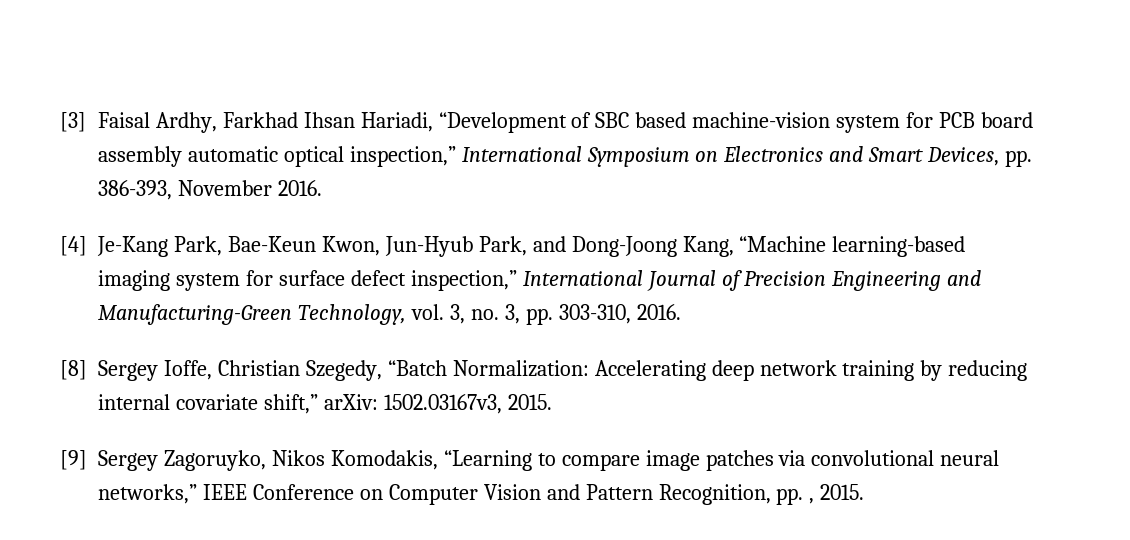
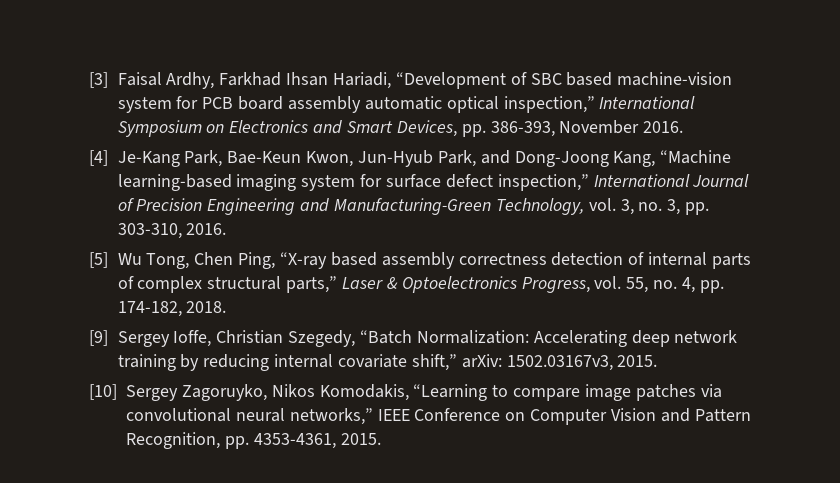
- [8] Sergey Ioffe, Christian Szegedy, “Batch Normalization: Accelerating deep network training by reducing internal covariate shift,” arXiv: 1502.03167v3, 2015.
+ [5] Wu Tong, Chen Ping, “X-ray based assembly correctness detection of internal parts of complex structural parts,” Laser & Optoelectronics Progress, vol. 55, no. 4, pp. 174-182, 2018.
+ [9] Sergey Ioffe, Christian Szegedy, “Batch Normalization: Accelerating deep network training by reducing internal covariate shift,” arXiv: 1502.03167v3, 2015.
- [9] Sergey Zagoruyko, Nikos Komodakis, “Learning to compare image patches via convolutional neural networks,” IEEE Conference on Computer Vision and Pattern Recognition, pp. , 2015.
+ [10] Sergey Zagoruyko, Nikos Komodakis, “Learning to compare image patches via convolutional neural networks,” IEEE Conference on Computer Vision and Pattern Recognition, pp. 4353-4361, 2015.

